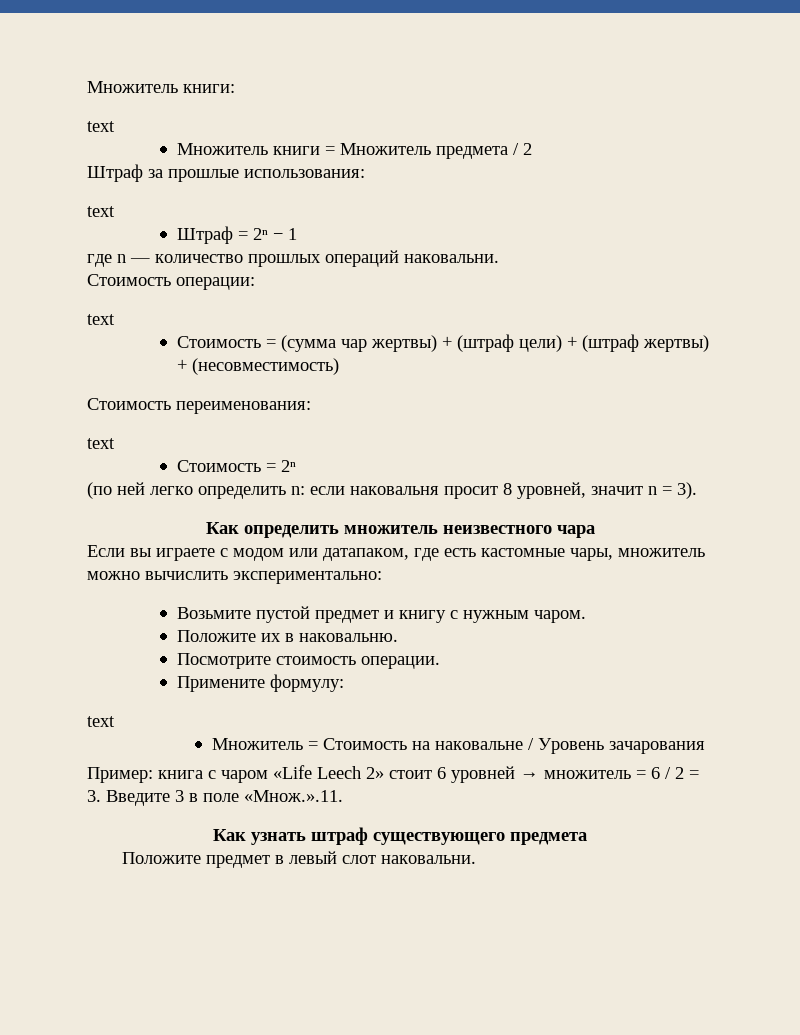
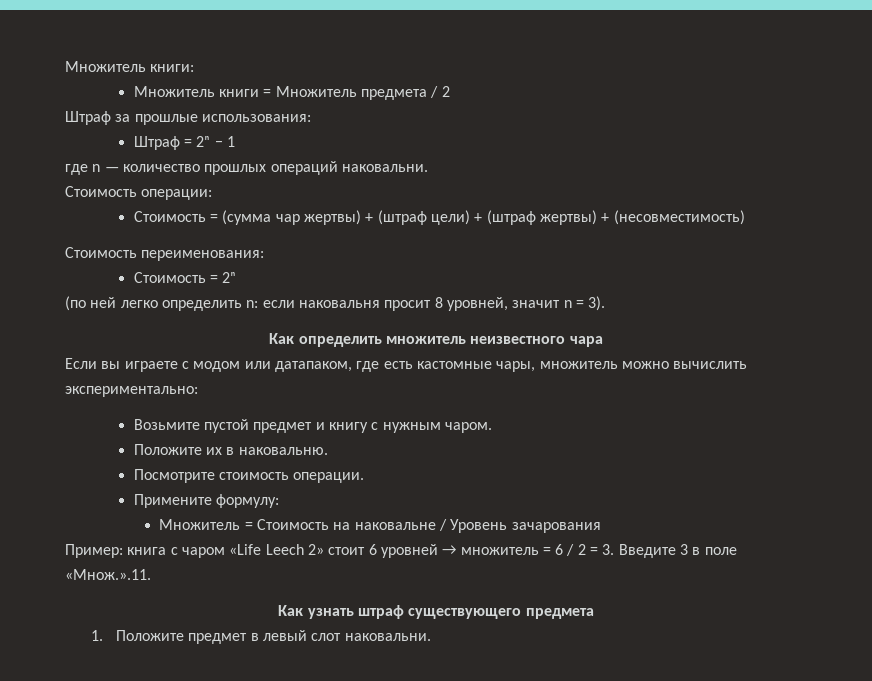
  Множитель книги:
- text
  Штраф за прошлые использования:
- text
  Стоимость операции:
- text
  Стоимость переименования:
- text
  Примените формулу:
- text
- Положите предмет в левый слот наковальни.
+ 1. Положите предмет в левый слот наковальни.

